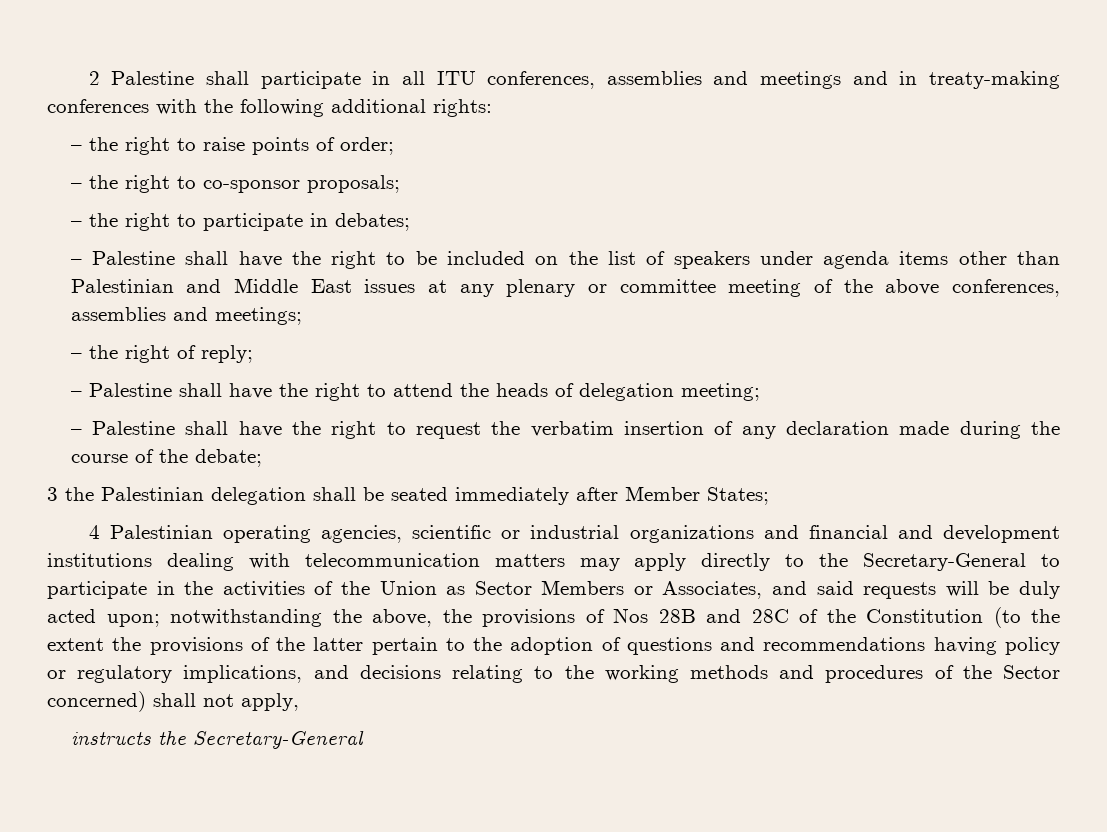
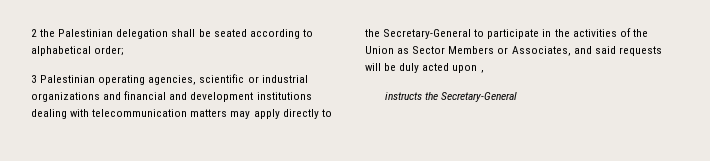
- 2 Palestine shall participate in all ITU conferences, assemblies and meetings and in treaty-making conferences with the following additional rights:
- – the right to raise points of order;
- – the right to co-sponsor proposals;
- – the right to participate in debates;
- – Palestine shall have the right to be included on the list of speakers under agenda items other than Palestinian and Middle East issues at any plenary or committee meeting of the above conferences, assemblies and meetings;
- – the right of reply;
- – Palestine shall have the right to attend the heads of delegation meeting;
- – Palestine shall have the right to request the verbatim insertion of any declaration made during the course of the debate;
- 3 the Palestinian delegation shall be seated immediately after Member States;
- 4 Palestinian operating agencies, scientific or industrial organizations and financial and development institutions dealing with telecommunication matters may apply directly to the Secretary-General to participate in the activities of the Union as Sector Members or Associates, and said requests will be duly acted upon; notwithstanding the above, the provisions of Nos 28B and 28C of the Constitution (to the extent the provisions of the latter pertain to the adoption of questions and recommendations having policy or regulatory implications, and decisions relating to the working methods and procedures of the Sector concerned) shall not apply,
+ 2 the Palestinian delegation shall be seated according to alphabetical order;
+ 3 Palestinian operating agencies, scientific or industrial organizations and financial and development institutions dealing with telecommunication matters may apply directly to the Secretary-General to participate in the activities of the Union as Sector Members or Associates, and said requests will be duly acted upon ,

